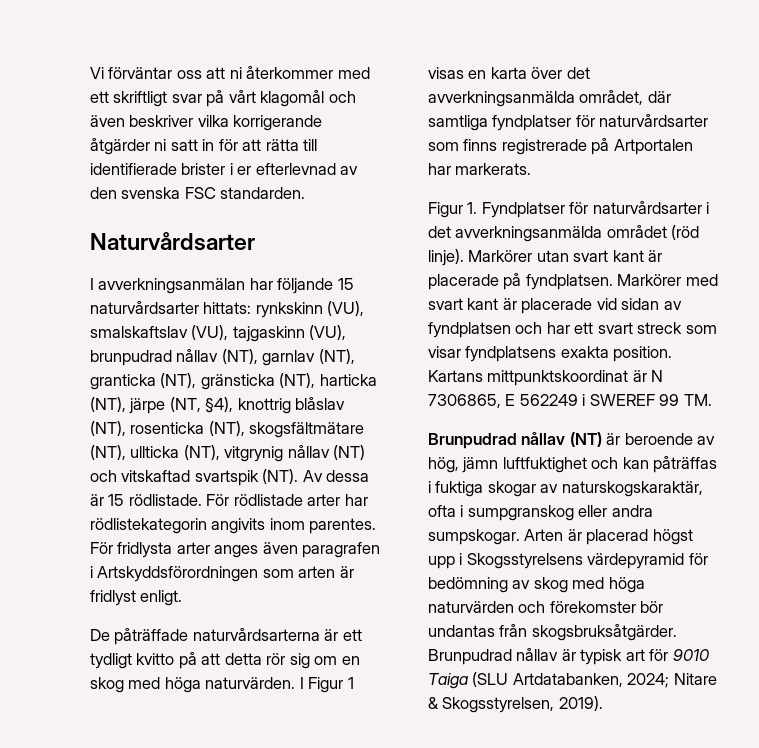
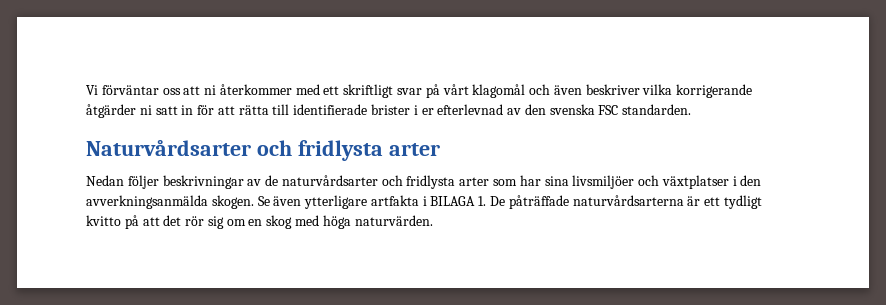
- Naturvårdsarter
- I avverkningsanmälan har följande 15 naturvårdsarter hittats: rynkskinn (VU), smalskaftslav (VU), tajgaskinn (VU), brunpudrad nållav (NT), garnlav (NT), granticka (NT), gränsticka (NT), harticka (NT), järpe (NT, §4), knottrig blåslav (NT), rosenticka (NT), skogsfältmätare (NT), ullticka (NT), vitgrynig nållav (NT) och vitskaftad svartspik (NT). Av dessa är 15 rödlistade. För rödlistade arter har rödlistekategorin angivits inom parentes. För fridlysta arter anges även paragrafen i Artskyddsförordningen som arten är fridlyst enligt.
- De påträffade naturvårdsarterna är ett tydligt kvitto på att detta rör sig om en skog med höga naturvärden. I Figur 1 visas en karta över det avverkningsanmälda området, där samtliga fyndplatser för naturvårdsarter som finns registrerade på Artportalen har markerats.
- Figur 1. Fyndplatser för naturvårdsarter i det avverkningsanmälda området (röd linje). Markörer utan svart kant är placerade på fyndplatsen. Markörer med svart kant är placerade vid sidan av fyndplatsen och har ett svart streck som visar fyndplatsens exakta position. Kartans mittpunktskoordinat är N 7306865, E 562249 i SWEREF 99 TM.
- Brunpudrad nållav (NT) är beroende av hög, jämn luftfuktighet och kan påträffas i fuktiga skogar av naturskogskaraktär, ofta i sumpgranskog eller andra sumpskogar. Arten är placerad högst upp i Skogsstyrelsens värdepyramid för bedömning av skog med höga naturvärden och förekomster bör undantas från skogsbruksåtgärder. Brunpudrad nållav är typisk art för 9010 Taiga (SLU Artdatabanken, 2024; Nitare & Skogsstyrelsen, 2019).
+ Naturvårdsarter och fridlysta arter
+ Nedan följer beskrivningar av de naturvårdsarter och fridlysta arter som har sina livsmiljöer och växtplatser i den avverkningsanmälda skogen. Se även ytterligare artfakta i BILAGA 1. De påträffade naturvårdsarterna är ett tydligt kvitto på att det rör sig om en skog med höga naturvärden.

